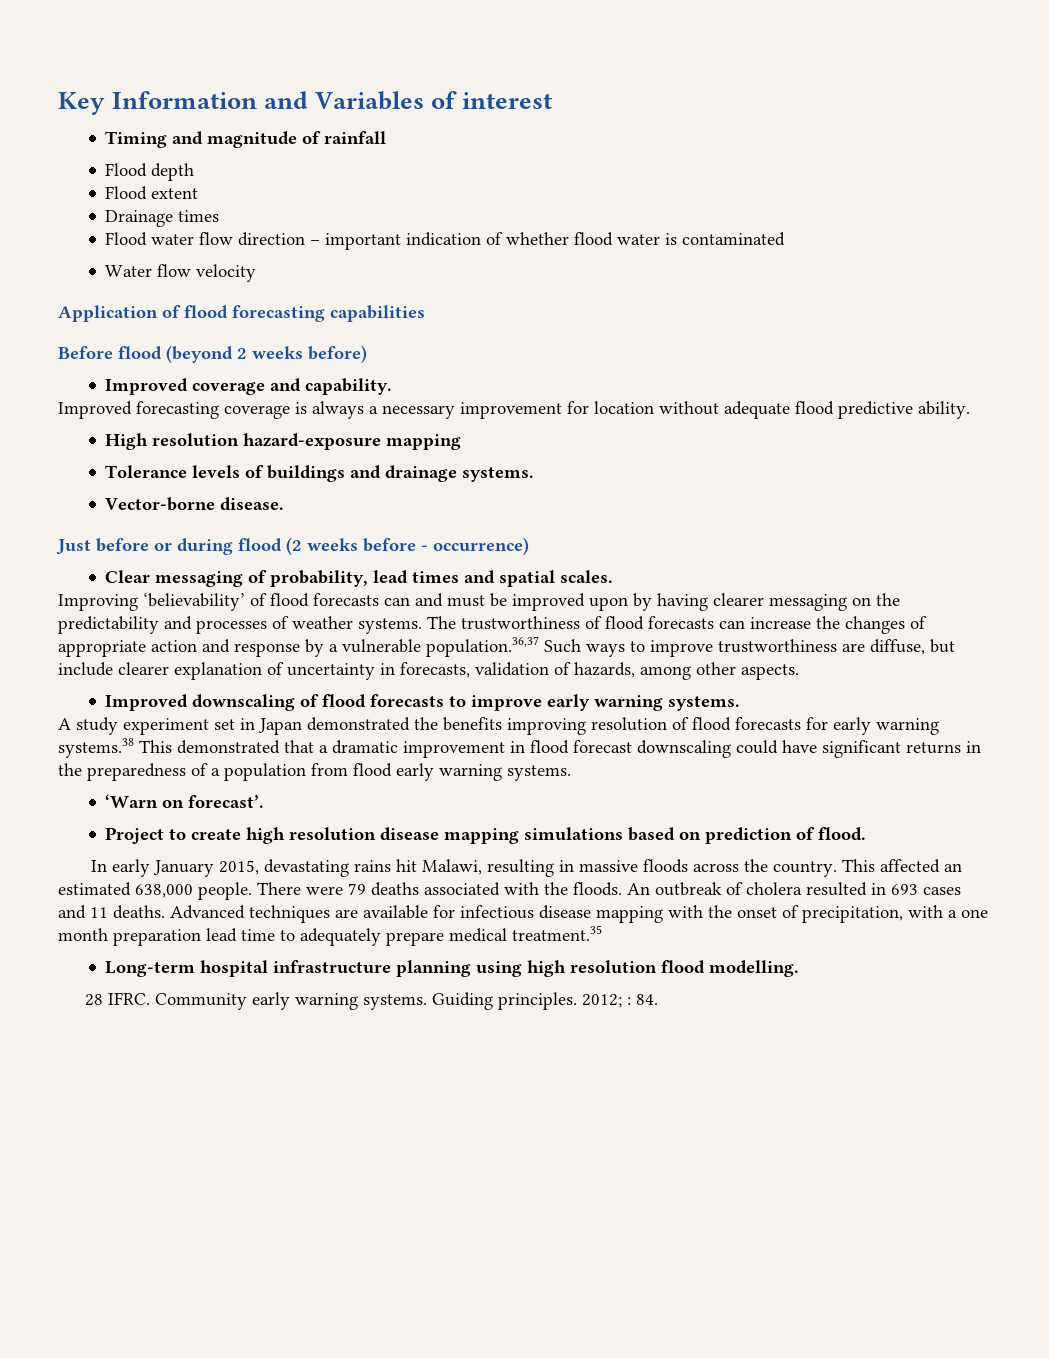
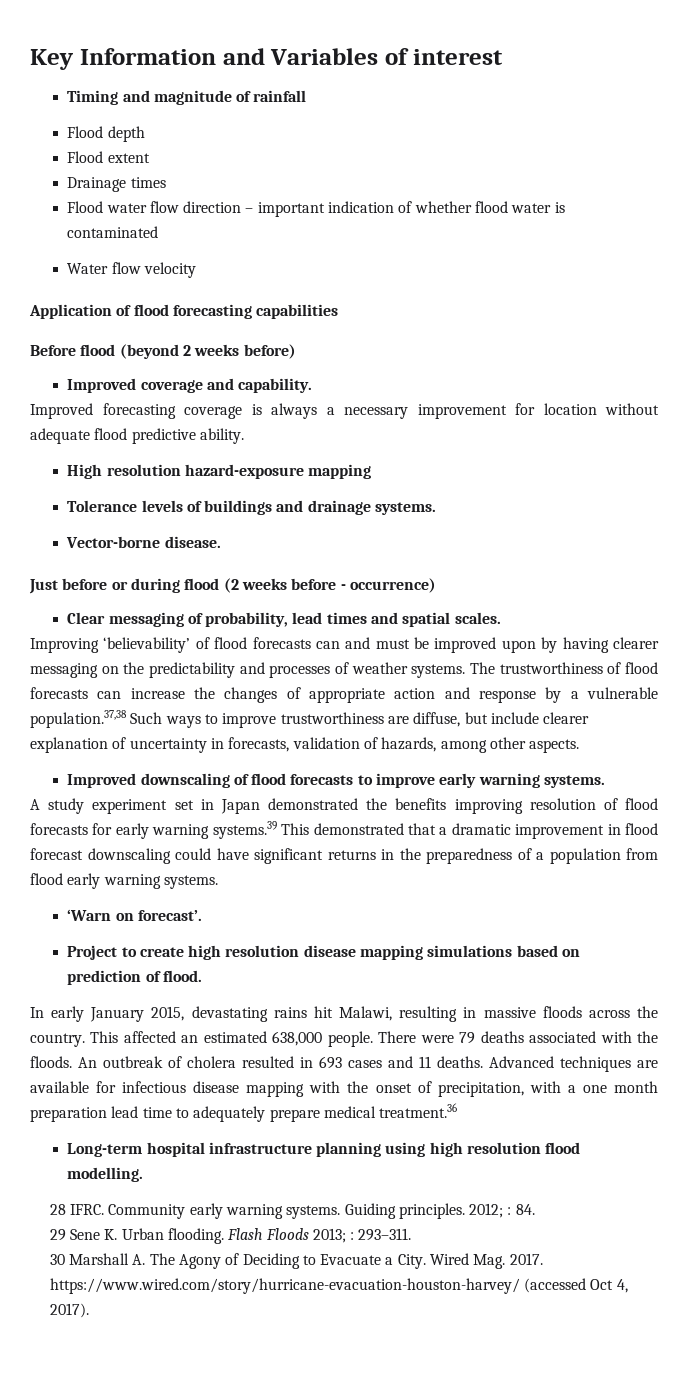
- The trustworthiness of flood forecasts can increase the changes of appropriate action and response by a vulnerable population.36,37 Such ways to improve trustworthiness are diffuse, but include clearer explanation of uncertainty in forecasts, validation of hazards, among other aspects.
+ The trustworthiness of flood forecasts can increase the changes of appropriate action and response by a vulnerable population.37,38 Such ways to improve trustworthiness are diffuse, but include clearer explanation of uncertainty in forecasts, validation of hazards, among other aspects.
- A study experiment set in Japan demonstrated the benefits improving resolution of flood forecasts for early warning systems.38 This demonstrated that a dramatic improvement in flood forecast downscaling could have significant returns in the preparedness of a population from flood early warning systems.
+ A study experiment set in Japan demonstrated the benefits improving resolution of flood forecasts for early warning systems.39 This demonstrated that a dramatic improvement in flood forecast downscaling could have significant returns in the preparedness of a population from flood early warning systems.
- Advanced techniques are available for infectious disease mapping with the onset of precipitation, with a one month preparation lead time to adequately prepare medical treatment.35
+ Advanced techniques are available for infectious disease mapping with the onset of precipitation, with a one month preparation lead time to adequately prepare medical treatment.36
+ 29 Sene K. Urban flooding. Flash Floods 2013; : 293–311.
+ 30 Marshall A. The Agony of Deciding to Evacuate a City. Wired Mag. 2017. https://www.wired.com/story/hurricane-evacuation-houston-harvey/ (accessed Oct 4, 2017).

